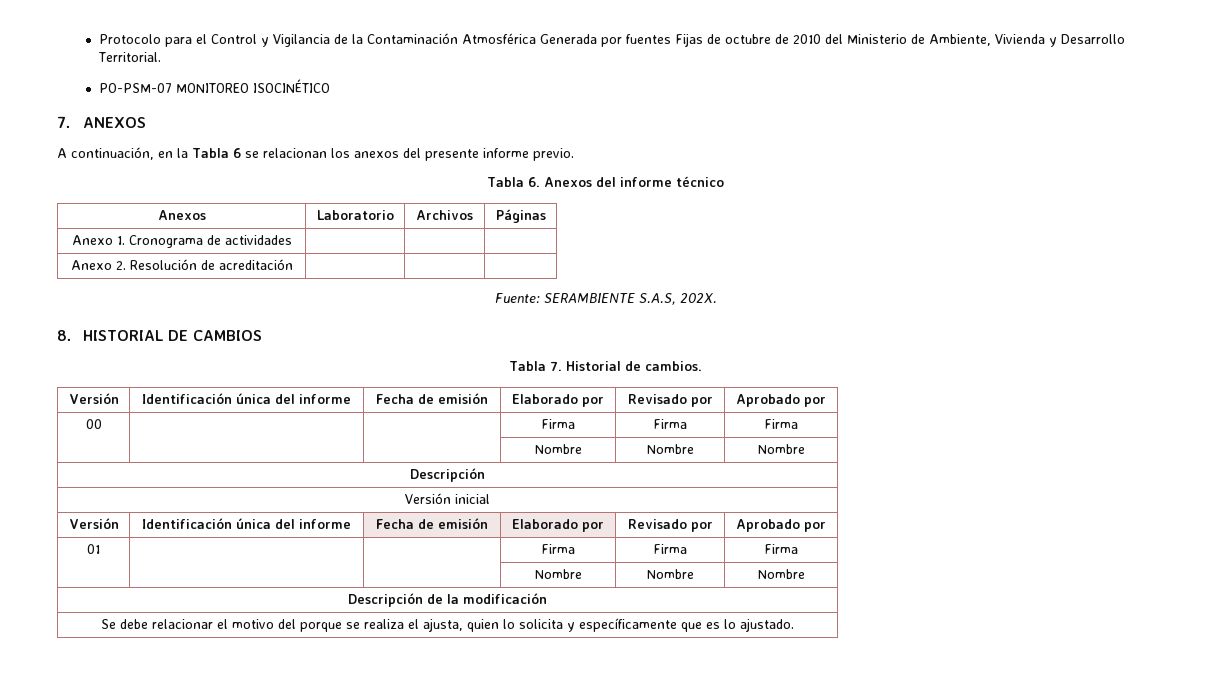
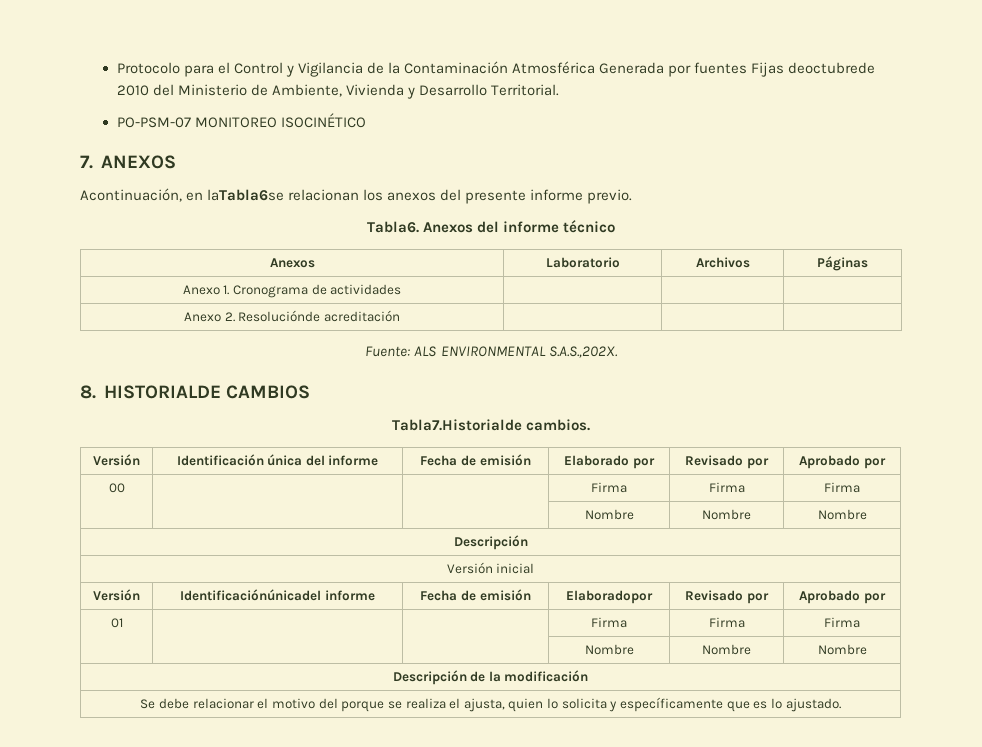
- Protocolo para el Control y Vigilancia de la Contaminación Atmosférica Generada por fuentes Fijas de octubre de 2010 del Ministerio de Ambiente, Vivienda y Desarrollo Territorial.
+ Protocolo para el Control y Vigilancia de la Contaminación Atmosférica Generada por fuentes Fijas deoctubrede 2010 del Ministerio de Ambiente, Vivienda y Desarrollo Territorial.
- A continuación, en la Tabla 6 se relacionan los anexos del presente informe previo.
+ Acontinuación, en laTabla6se relacionan los anexos del presente informe previo.
- Tabla 6. Anexos del informe técnico
+ Tabla6. Anexos del informe técnico
- Anexo 2. Resolución de acreditación | | |
+ Anexo 2. Resoluciónde acreditación | | |
- Fuente: SERAMBIENTE S.A.S, 202X.
+ Fuente: ALS ENVIRONMENTAL S.A.S.,202X.
- 8. HISTORIAL DE CAMBIOS
+ 8. HISTORIALDE CAMBIOS
- Tabla 7. Historial de cambios.
+ Tabla7.Historialde cambios.
  Versión inicial
- Versión | Identificación única del informe | Fecha de emisión | Elaborado por | Revisado por | Aprobado por
+ Versión | Identificaciónúnicadel informe | Fecha de emisión | Elaboradopor | Revisado por | Aprobado por

